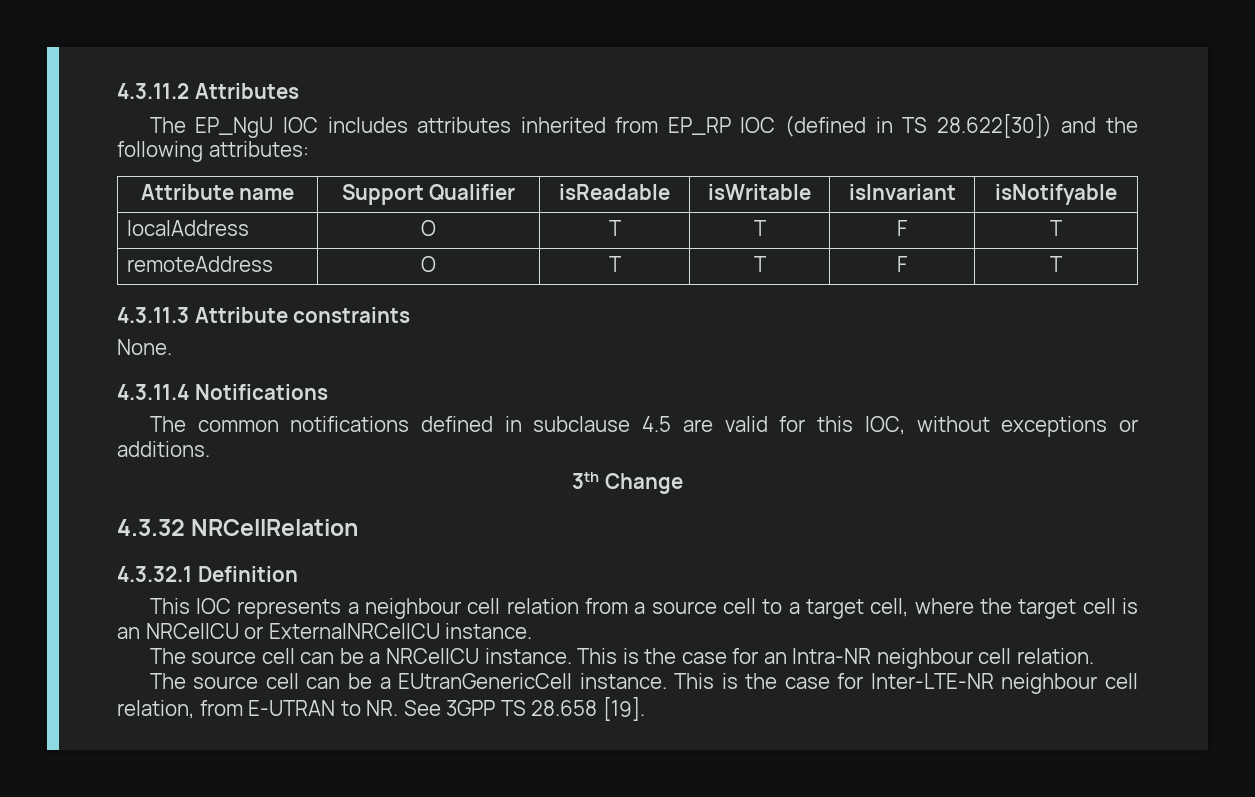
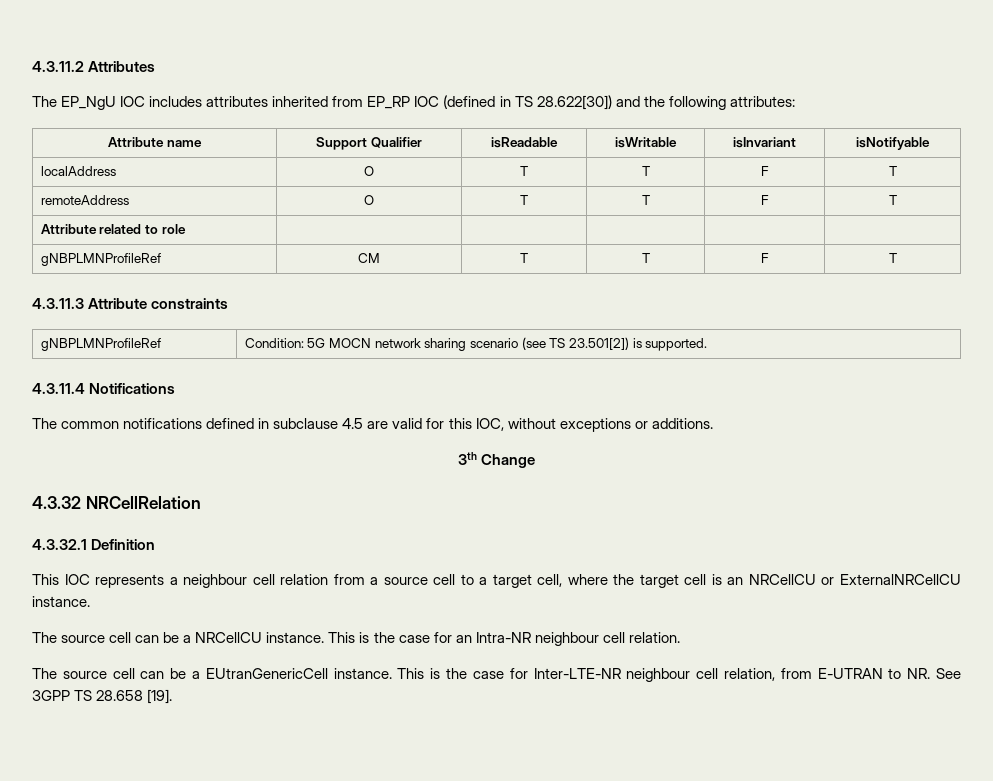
+ Attribute related to role | | | | |
+ gNBPLMNProfileRef | CM | T | T | F | T
  4.3.11.3 Attribute constraints
- None.
+ gNBPLMNProfileRef | Condition: 5G MOCN network sharing scenario (see TS 23.501[2]) is supported.

